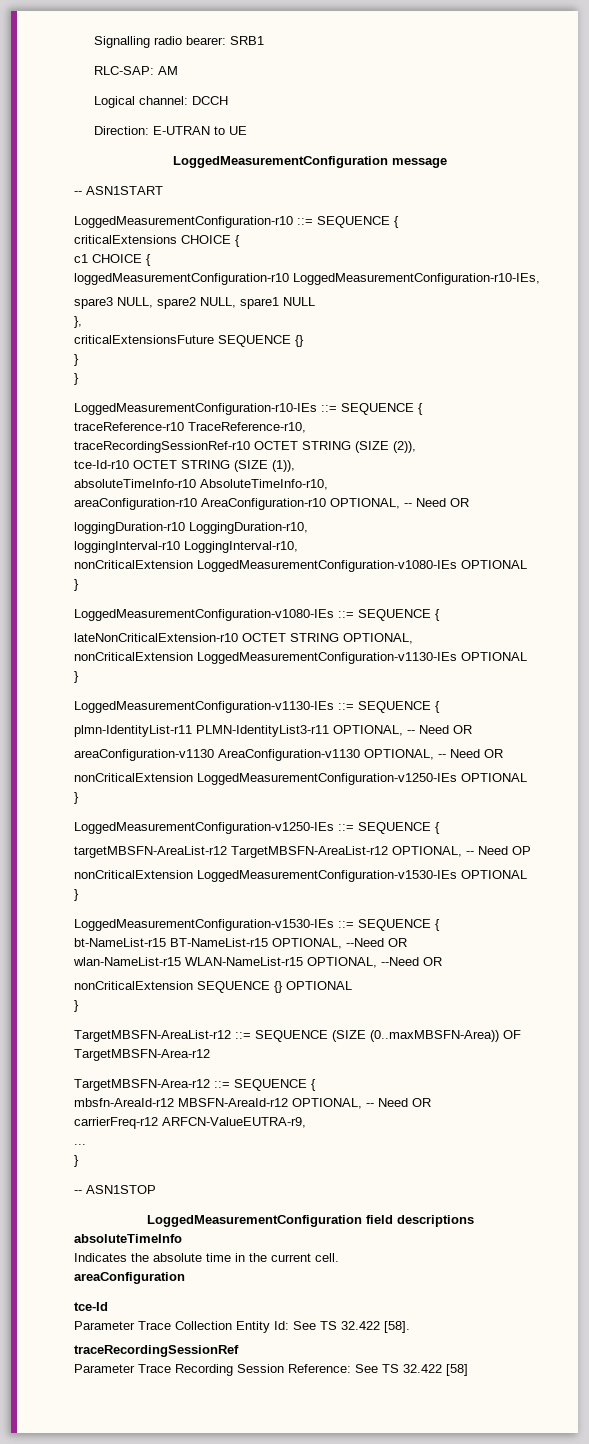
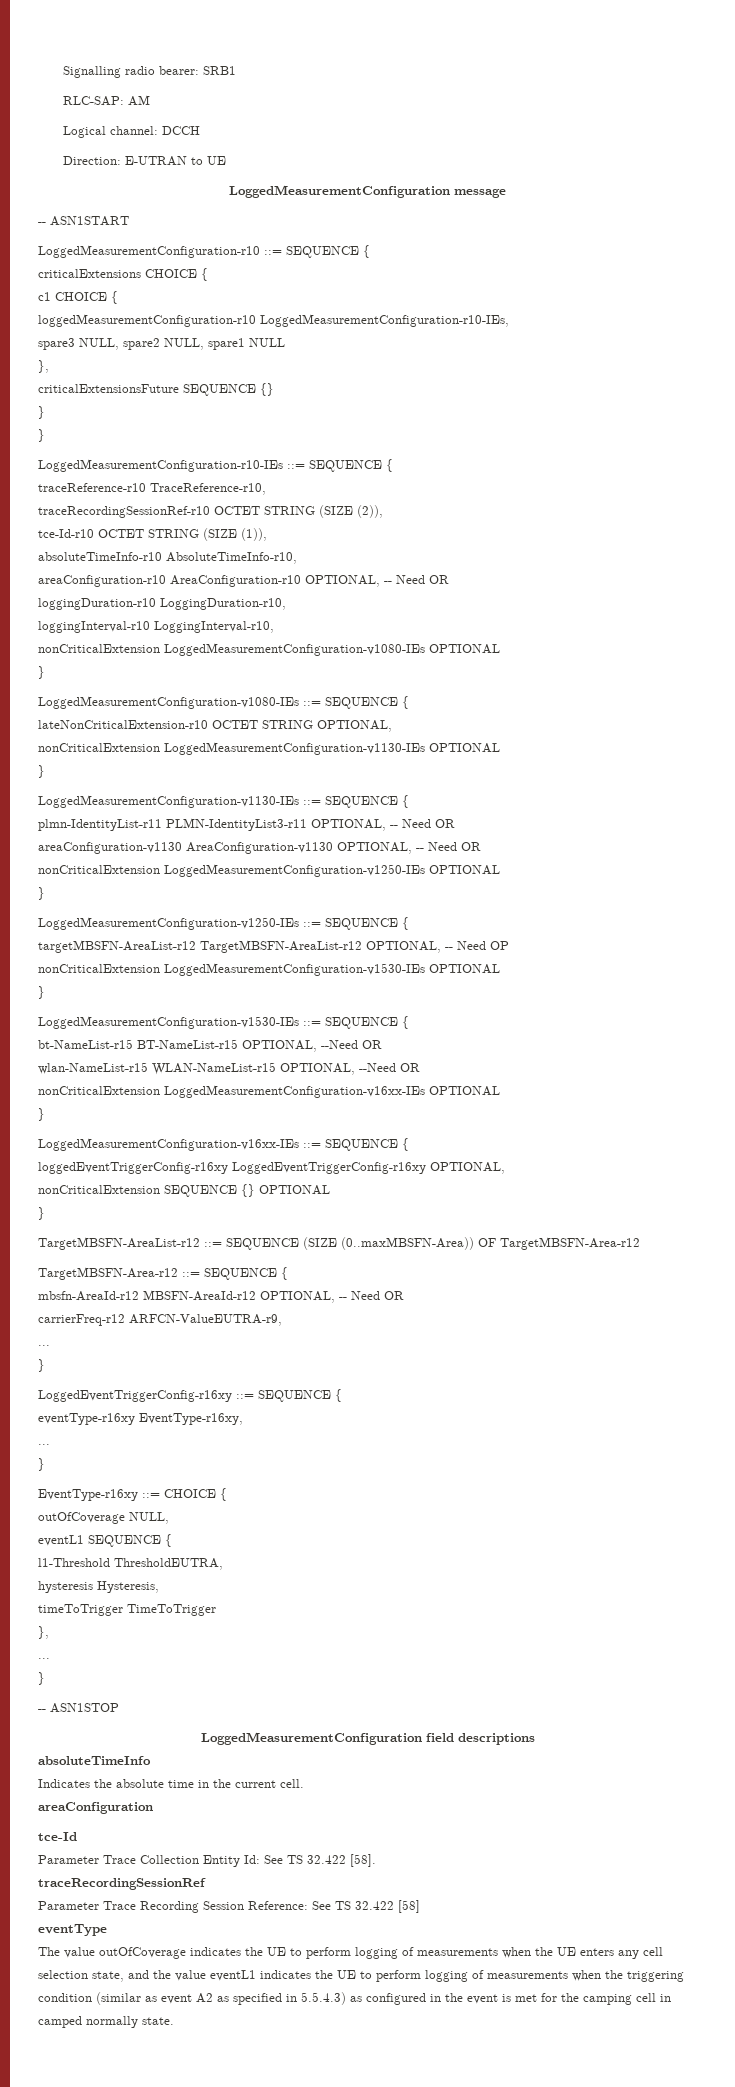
+ nonCriticalExtension LoggedMeasurementConfiguration-v16xx-IEs OPTIONAL
+ }
+ LoggedMeasurementConfiguration-v16xx-IEs ::= SEQUENCE {
+ loggedEventTriggerConfig-r16xy LoggedEventTriggerConfig-r16xy OPTIONAL,
+ LoggedEventTriggerConfig-r16xy ::= SEQUENCE {
+ eventType-r16xy EventType-r16xy,
+ ...
+ }
+ EventType-r16xy ::= CHOICE {
+ outOfCoverage NULL,
+ eventL1 SEQUENCE {
+ l1-Threshold ThresholdEUTRA,
+ hysteresis Hysteresis,
+ timeToTrigger TimeToTrigger
+ },
+ ...
+ }
+ eventType
+ The value outOfCoverage indicates the UE to perform logging of measurements when the UE enters any cell selection state, and the value eventL1 indicates the UE to perform logging of measurements when the triggering condition (similar as event A2 as specified in 5.5.4.3) as configured in the event is met for the camping cell in camped normally state.

